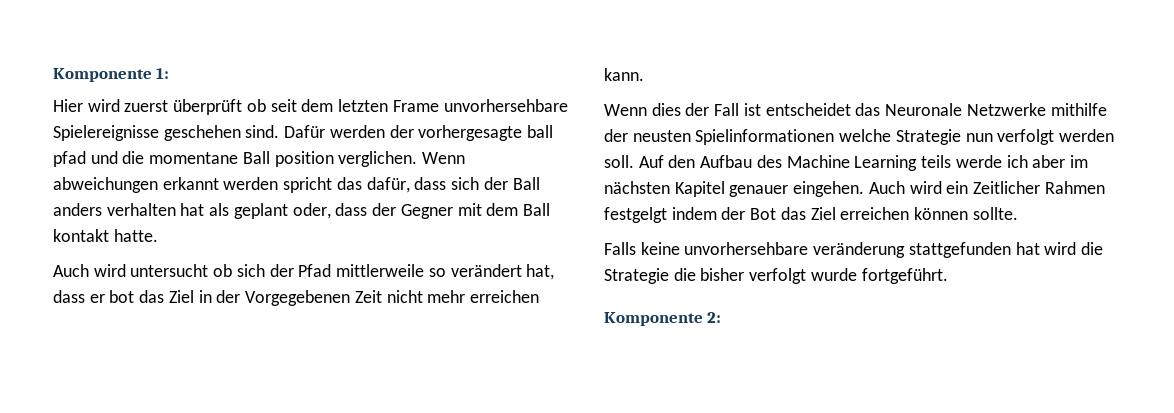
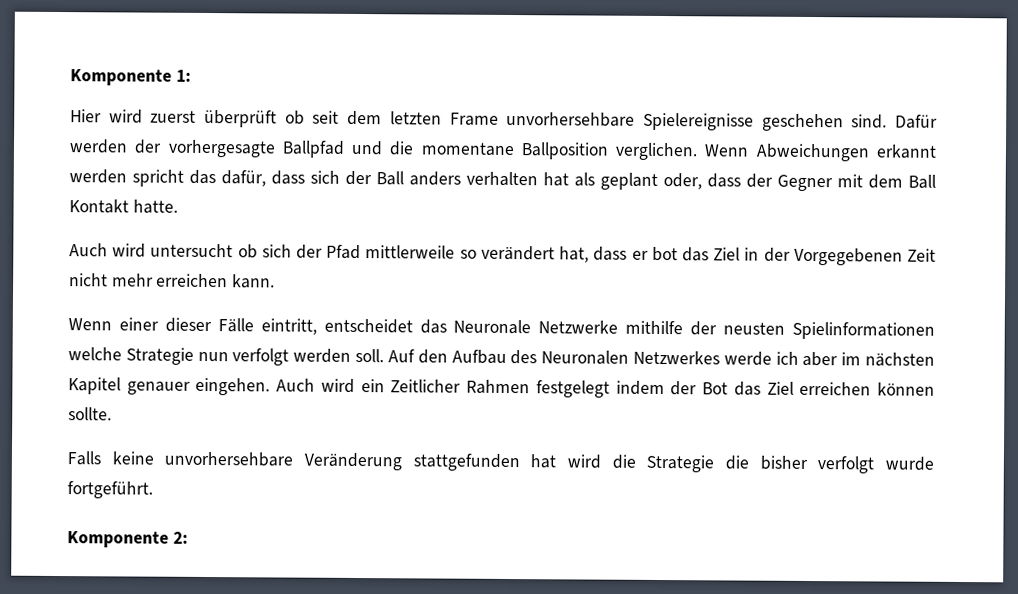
- Dafür werden der vorhergesagte ball pfad und die momentane Ball position verglichen.
+ Dafür werden der vorhergesagte Ballpfad und die momentane Ballposition verglichen.
- Wenn abweichungen erkannt werden spricht das dafür, dass sich der Ball anders verhalten hat als geplant oder, dass der Gegner mit dem Ball kontakt hatte.
+ Wenn Abweichungen erkannt werden spricht das dafür, dass sich der Ball anders verhalten hat als geplant oder, dass der Gegner mit dem Ball Kontakt hatte.
- Wenn dies der Fall ist entscheidet das Neuronale Netzwerke mithilfe der neusten Spielinformationen welche Strategie nun verfolgt werden soll.
+ Wenn einer dieser Fälle eintritt, entscheidet das Neuronale Netzwerke mithilfe der neusten Spielinformationen welche Strategie nun verfolgt werden soll.
- Auf den Aufbau des Machine Learning teils werde ich aber im nächsten Kapitel genauer eingehen.
+ Auf den Aufbau des Neuronalen Netzwerkes werde ich aber im nächsten Kapitel genauer eingehen.
- Auch wird ein Zeitlicher Rahmen festgelgt indem der Bot das Ziel erreichen können sollte.
+ Auch wird ein Zeitlicher Rahmen festgelegt indem der Bot das Ziel erreichen können sollte.
- Falls keine unvorhersehbare veränderung stattgefunden hat wird die Strategie die bisher verfolgt wurde fortgeführt.
+ Falls keine unvorhersehbare Veränderung stattgefunden hat wird die Strategie die bisher verfolgt wurde fortgeführt.

